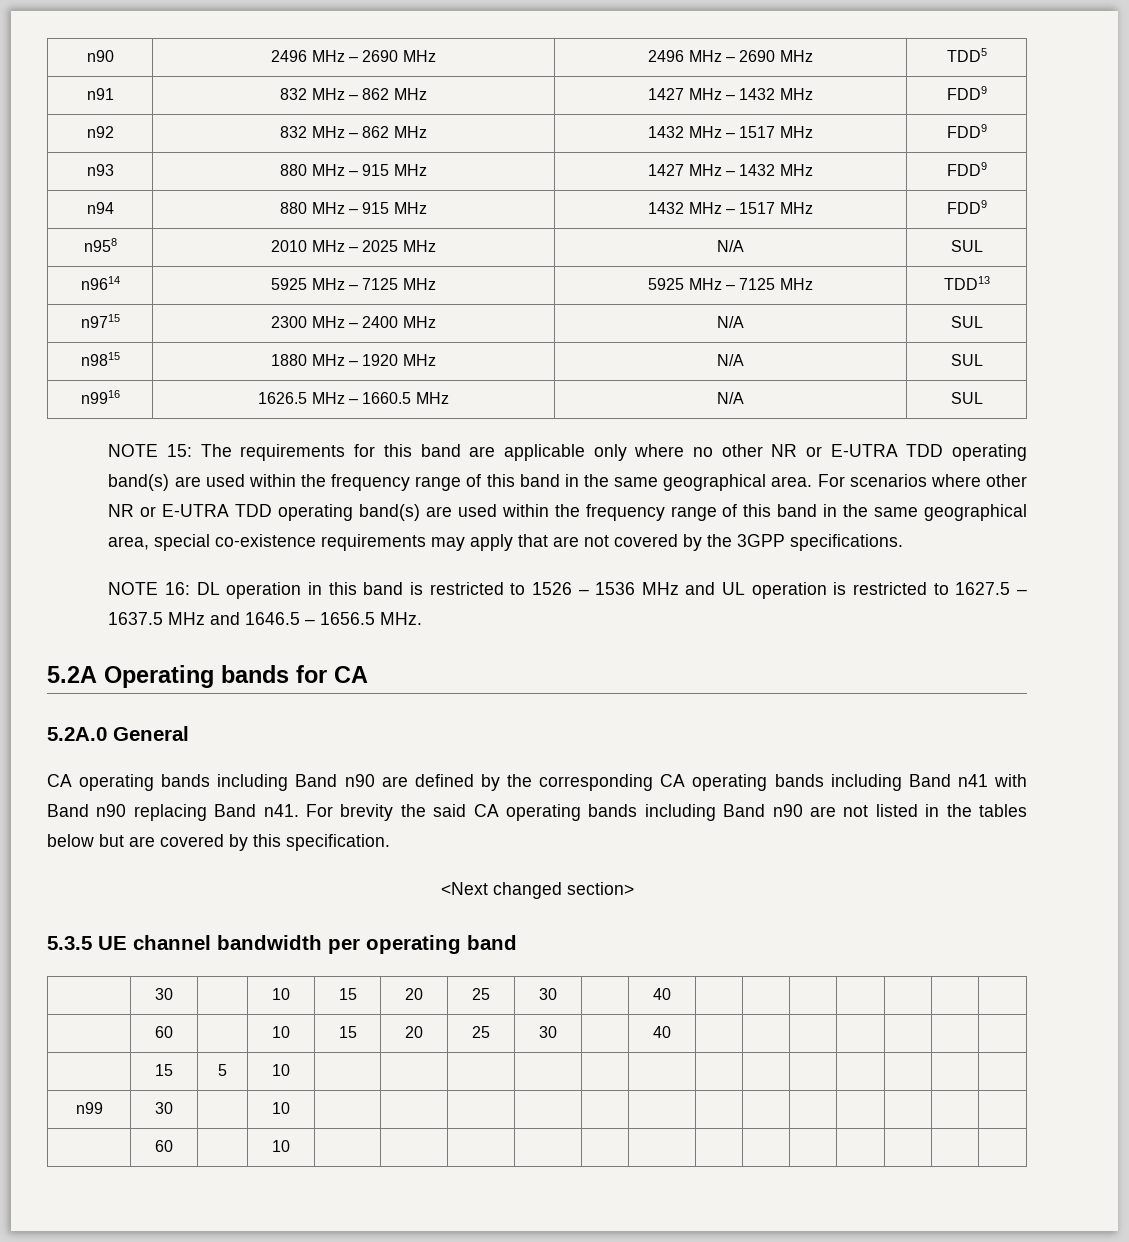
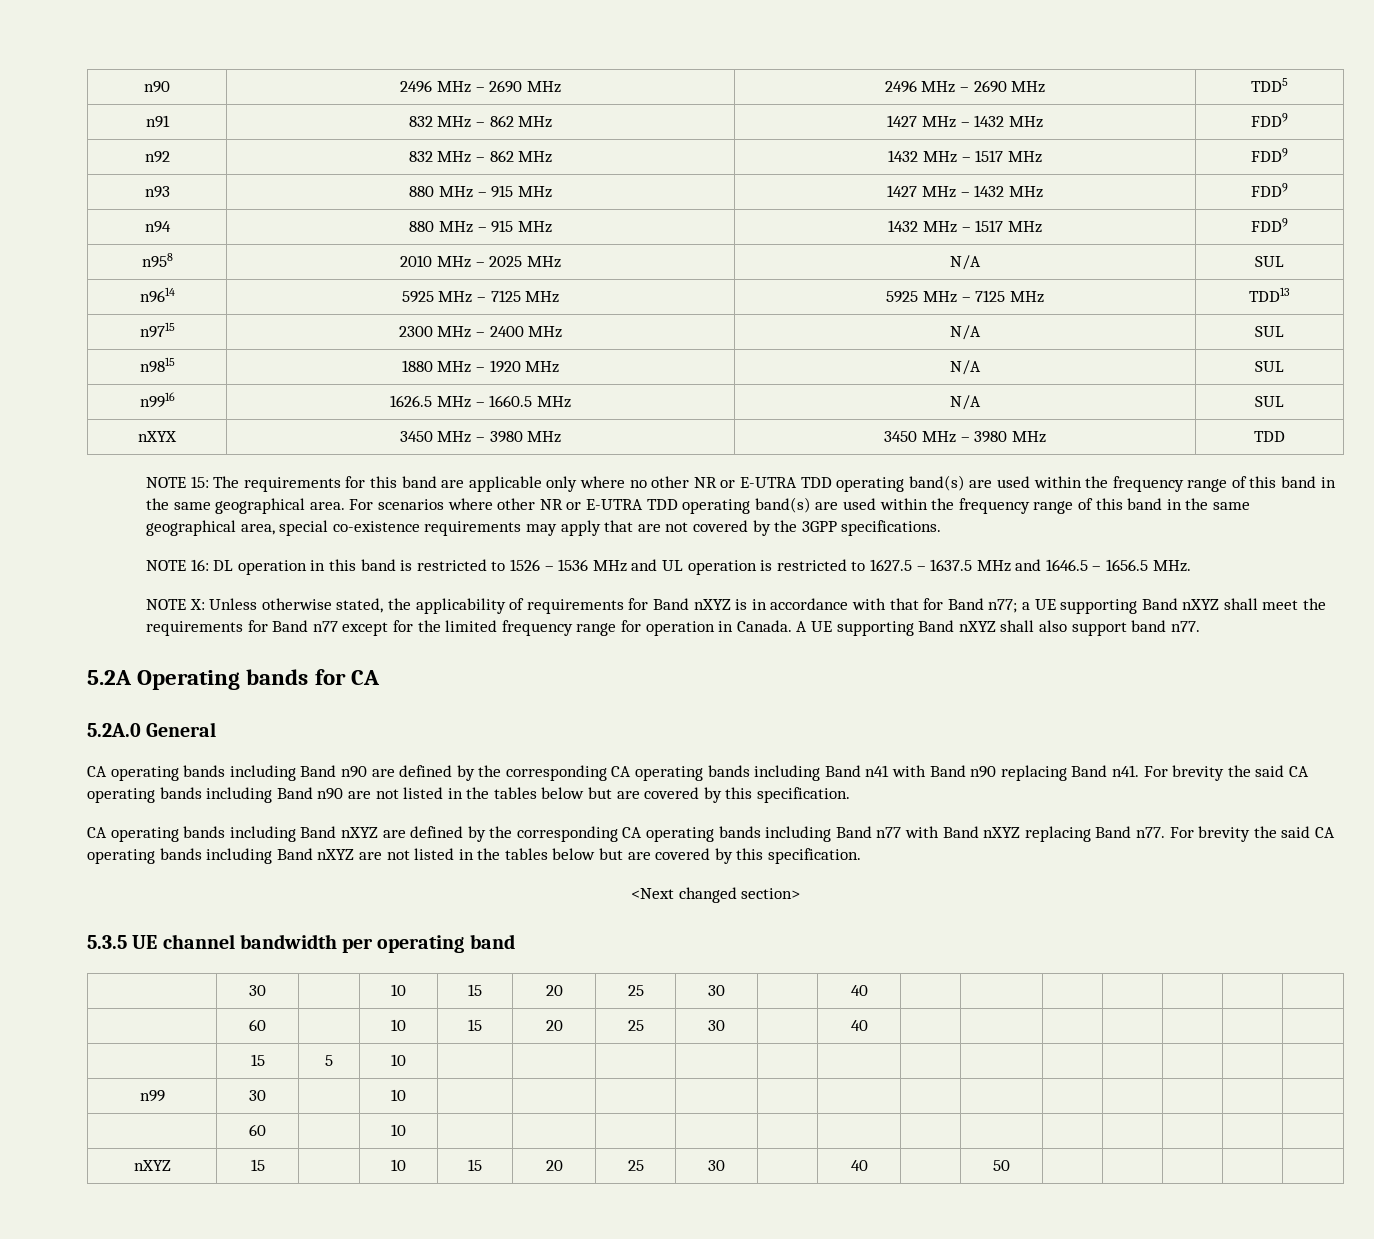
+ nXYX | 3450 MHz – 3980 MHz | 3450 MHz – 3980 MHz | TDD
+ NOTE X: Unless otherwise stated, the applicability of requirements for Band nXYZ is in accordance with that for Band n77; a UE supporting Band nXYZ shall meet the requirements for Band n77 except for the limited frequency range for operation in Canada. A UE supporting Band nXYZ shall also support band n77.
+ CA operating bands including Band nXYZ are defined by the corresponding CA operating bands including Band n77 with Band nXYZ replacing Band n77. For brevity the said CA operating bands including Band nXYZ are not listed in the tables below but are covered by this specification.
+ nXYZ | 15 | | 10 | 15 | 20 | 25 | 30 | | 40 | | 50 | | | | |

